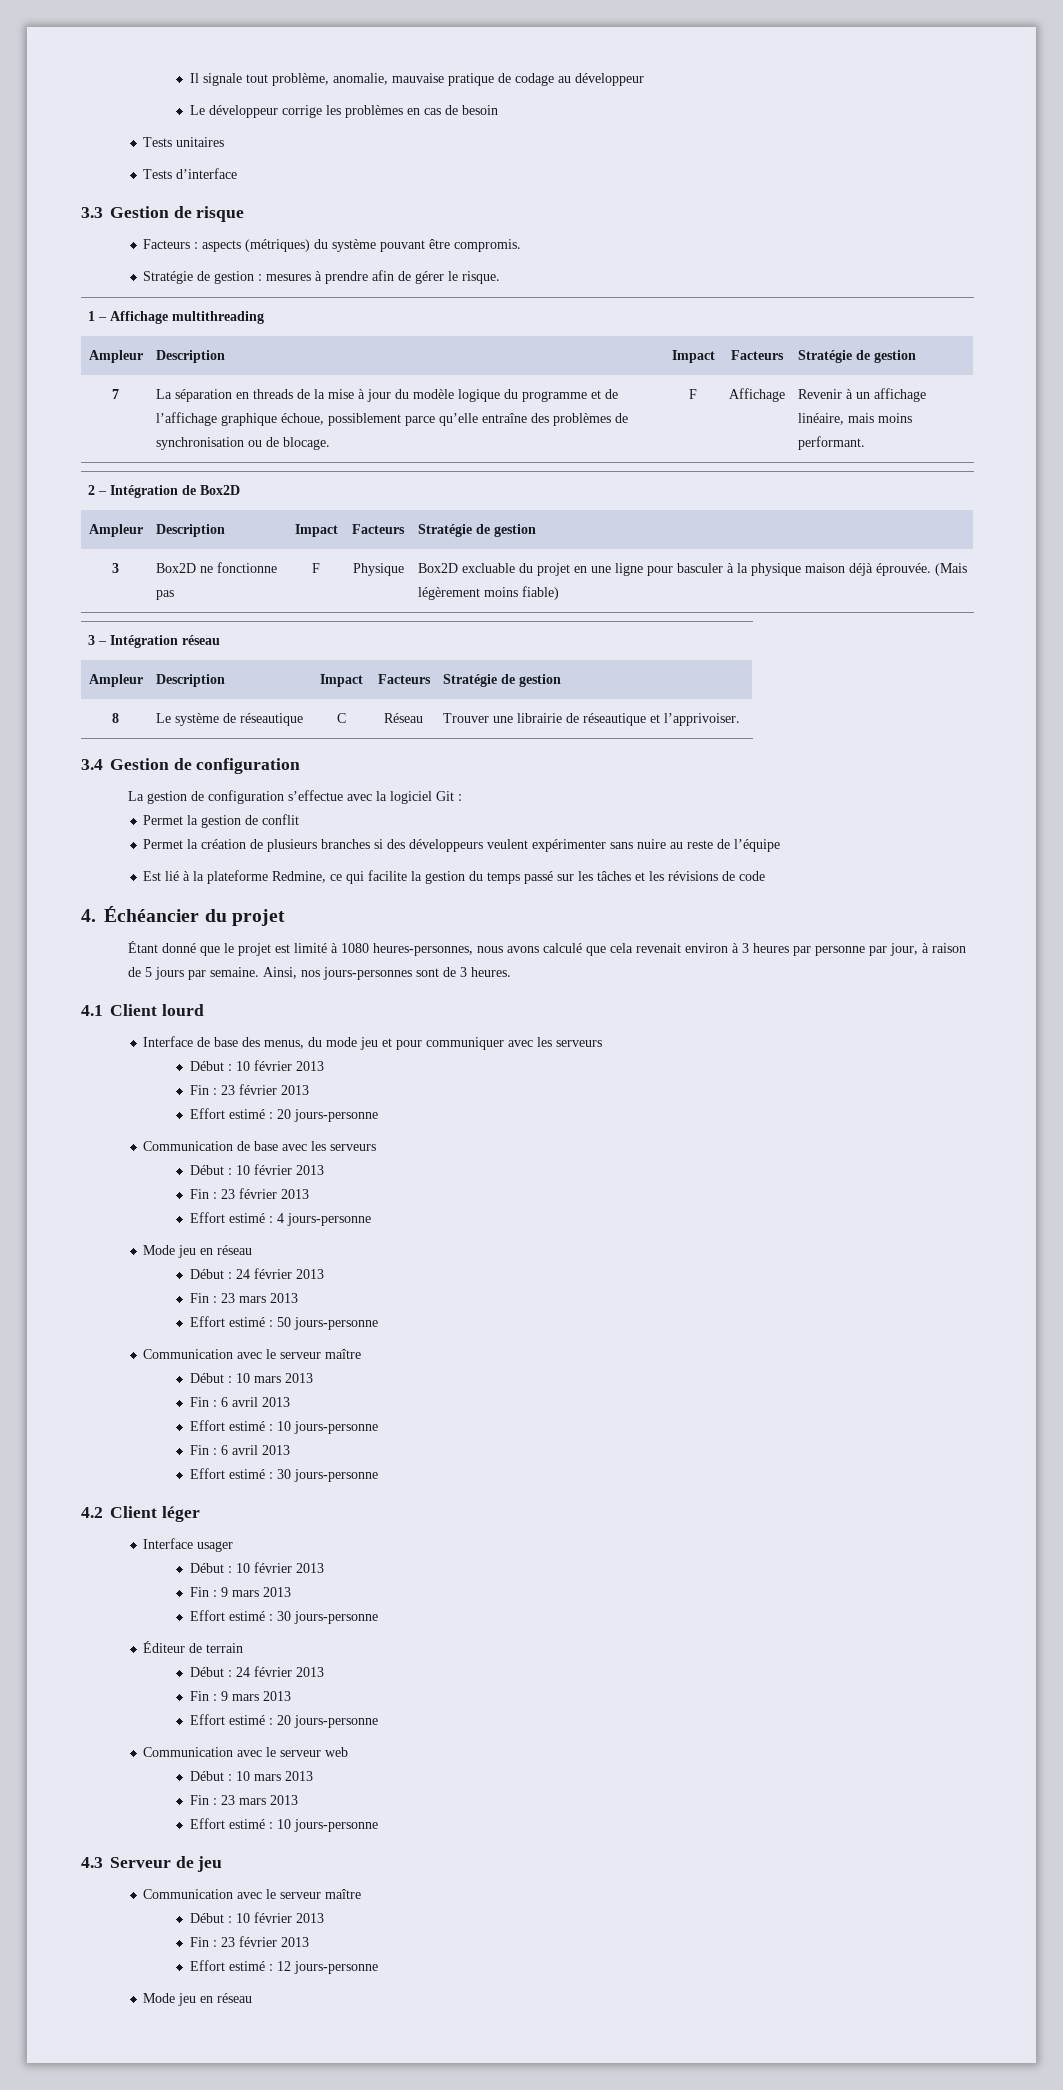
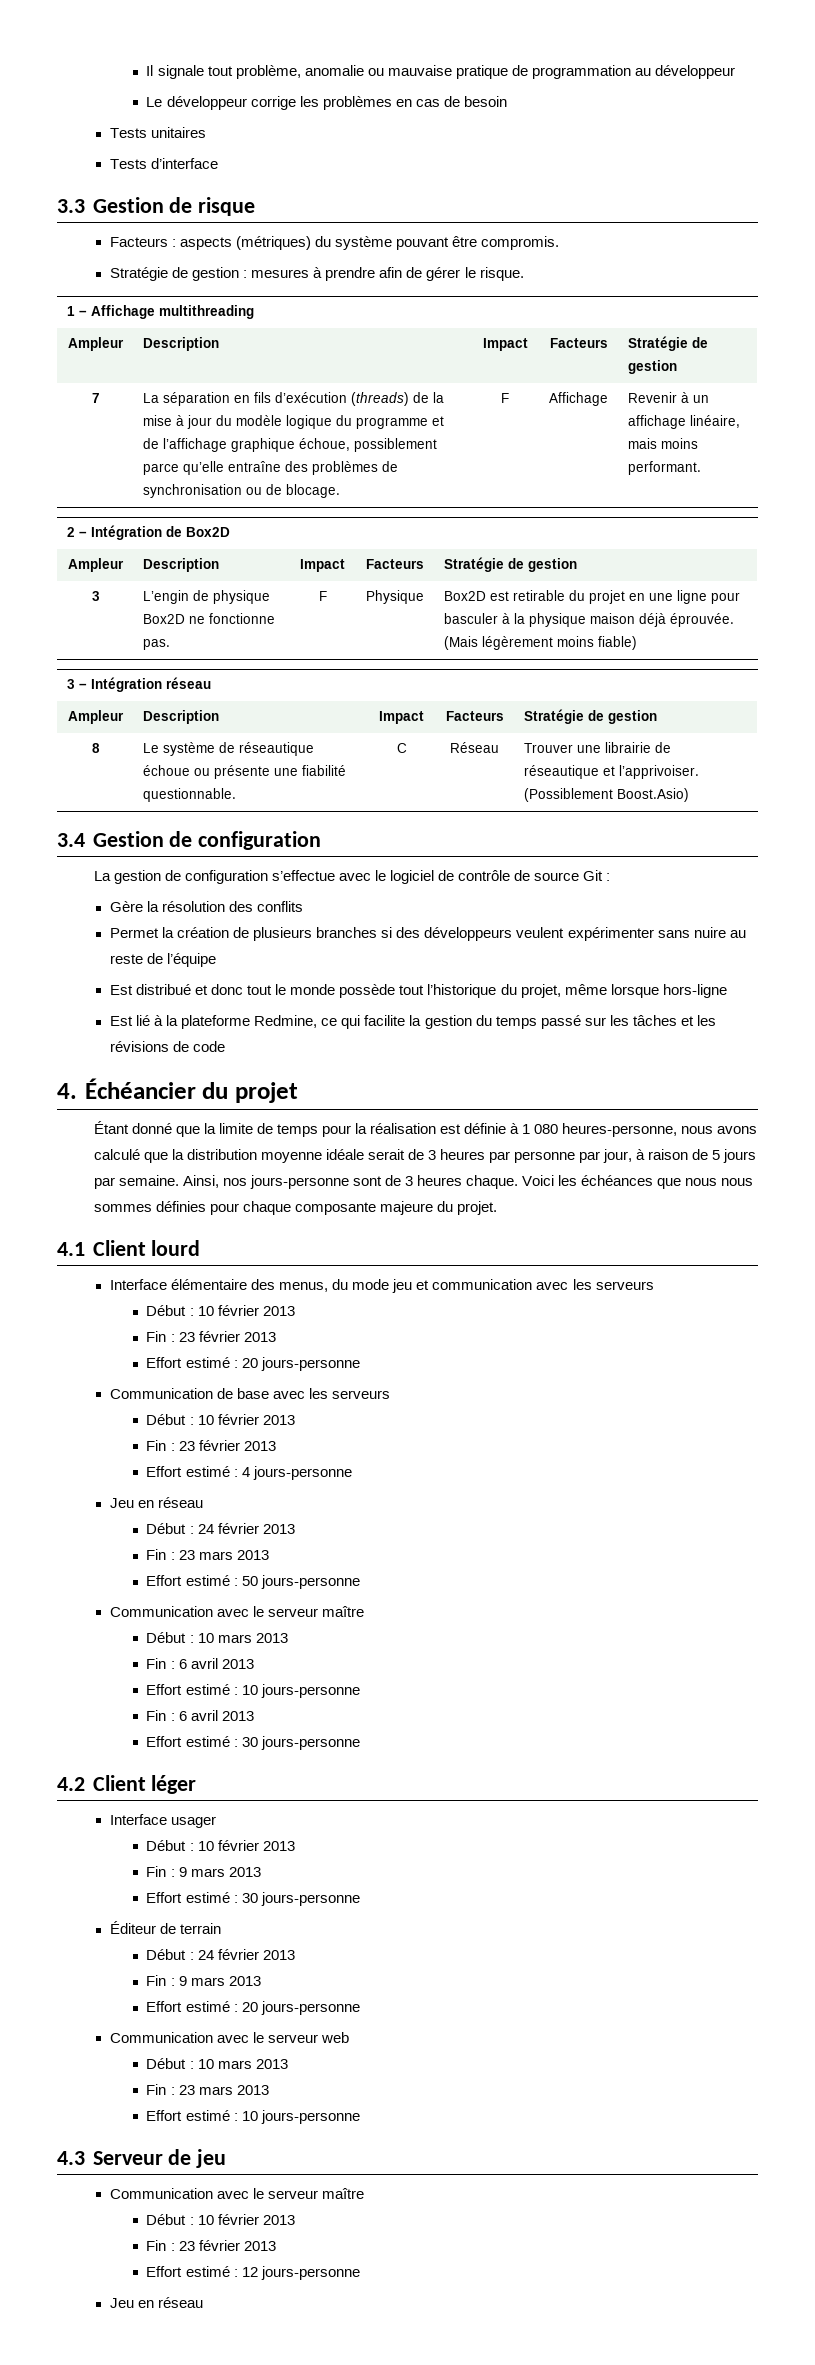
- Il signale tout problème, anomalie, mauvaise pratique de codage au développeur
+ Il signale tout problème, anomalie ou mauvaise pratique de programmation au développeur
- La séparation en threads de la mise à jour du modèle logique du programme et de l’affichage graphique échoue, possiblement parce qu’elle entraîne des problèmes de synchronisation ou de blocage.
+ La séparation en fils d’exécution (threads) de la mise à jour du modèle logique du programme et de l’affichage graphique échoue, possiblement parce qu’elle entraîne des problèmes de synchronisation ou de blocage.
- 3 | Box2D ne fonctionne pas | F | Physique | Box2D excluable du projet en une ligne pour basculer à la physique maison déjà éprouvée. (Mais légèrement moins fiable)
+ 3 | L’engin de physique Box2D ne fonctionne pas. | F | Physique | Box2D est retirable du projet en une ligne pour basculer à la physique maison déjà éprouvée. (Mais légèrement moins fiable)
- 8 | Le système de réseautique | C | Réseau | Trouver une librairie de réseautique et l’apprivoiser.
+ 8 | Le système de réseautique échoue ou présente une fiabilité questionnable. | C | Réseau | Trouver une librairie de réseautique et l’apprivoiser. (Possiblement Boost.Asio)
- La gestion de configuration s’effectue avec la logiciel Git :
- Permet la gestion de conflit
+ La gestion de configuration s’effectue avec le logiciel de contrôle de source Git :
+ Gère la résolution des conflits
+ Est distribué et donc tout le monde possède tout l’historique du projet, même lorsque hors-ligne
- Étant donné que le projet est limité à 1080 heures-personnes, nous avons calculé que cela revenait environ à 3 heures par personne par jour, à raison de 5 jours par semaine.
+ Étant donné que la limite de temps pour la réalisation est définie à 1 080 heures-personne, nous avons calculé que la distribution moyenne idéale serait de 3 heures par personne par jour, à raison de 5 jours par semaine.
- Ainsi, nos jours-personnes sont de 3 heures.
+ Ainsi, nos jours-personne sont de 3 heures chaque. Voici les échéances que nous nous sommes définies pour chaque composante majeure du projet.
- Interface de base des menus, du mode jeu et pour communiquer avec les serveurs
+ Interface élémentaire des menus, du mode jeu et communication avec les serveurs
  Effort estimé : 4 jours-personne
- Mode jeu en réseau
+ Jeu en réseau
  Effort estimé : 12 jours-personne
- Mode jeu en réseau
+ Jeu en réseau

